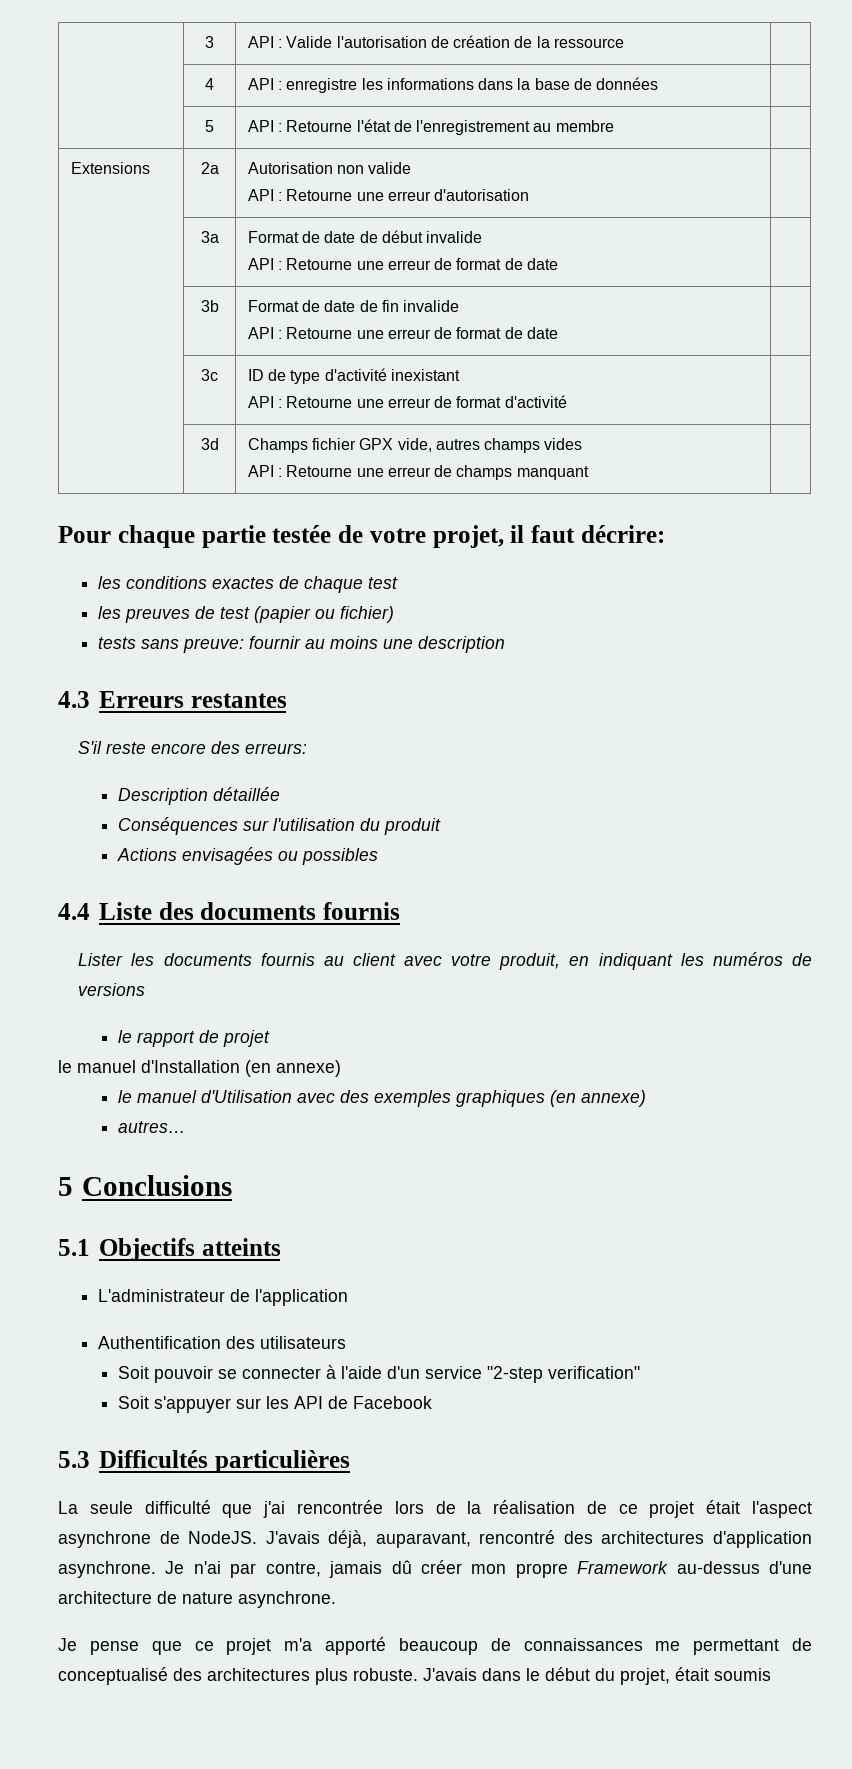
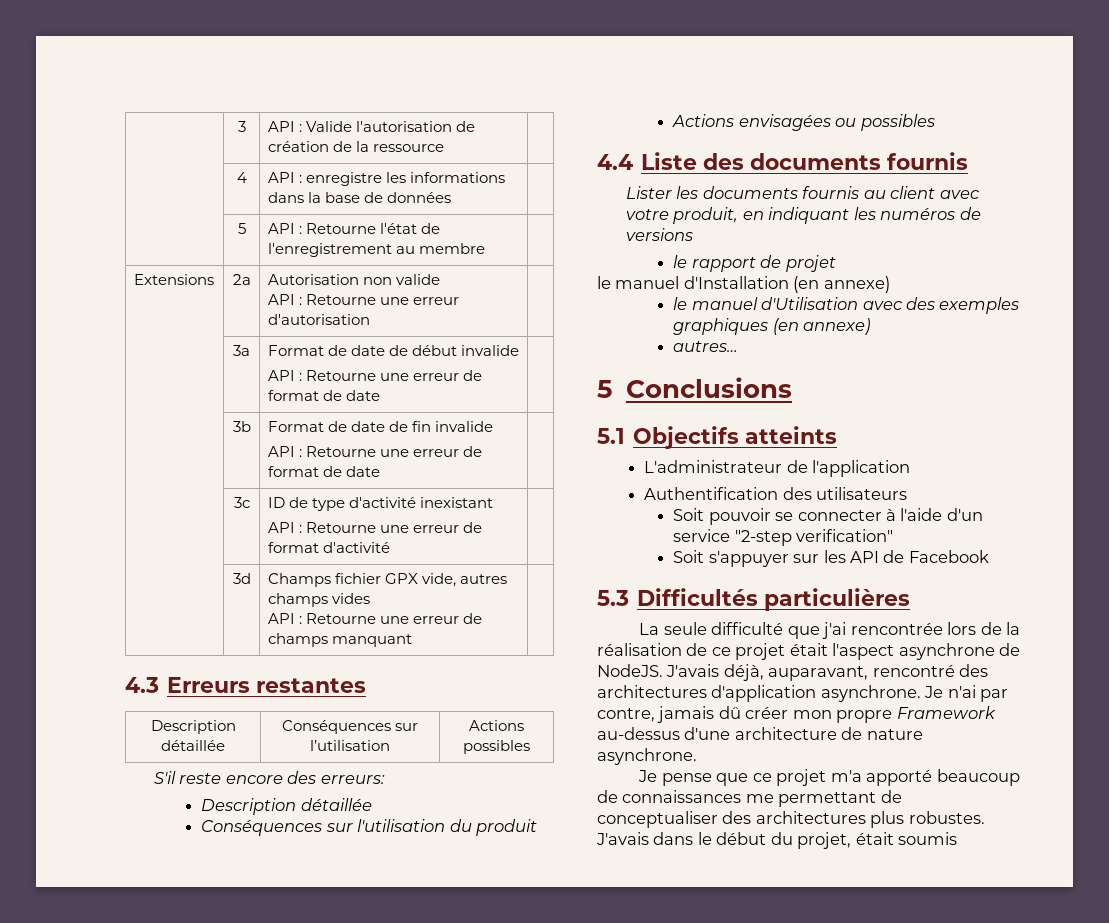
- Pour chaque partie testée de votre projet, il faut décrire:
- les conditions exactes de chaque test
- les preuves de test (papier ou fichier)
- tests sans preuve: fournir au moins une description
  4.3 Erreurs restantes
+ Description détaillée | Conséquences sur l’utilisation | Actions possibles
- Je pense que ce projet m'a apporté beaucoup de connaissances me permettant de conceptualisé des architectures plus robuste.
+ Je pense que ce projet m'a apporté beaucoup de connaissances me permettant de conceptualiser des architectures plus robustes.

